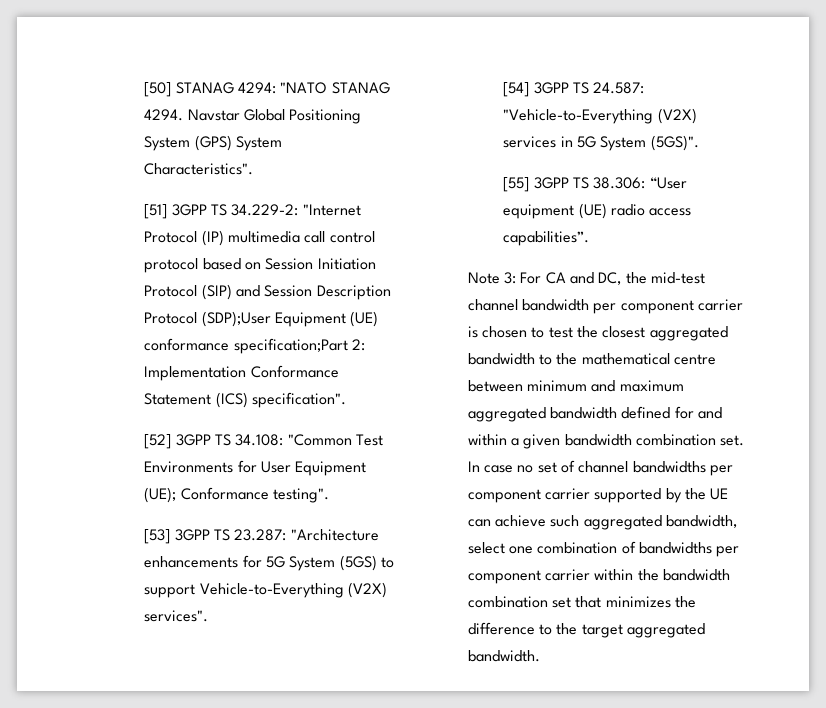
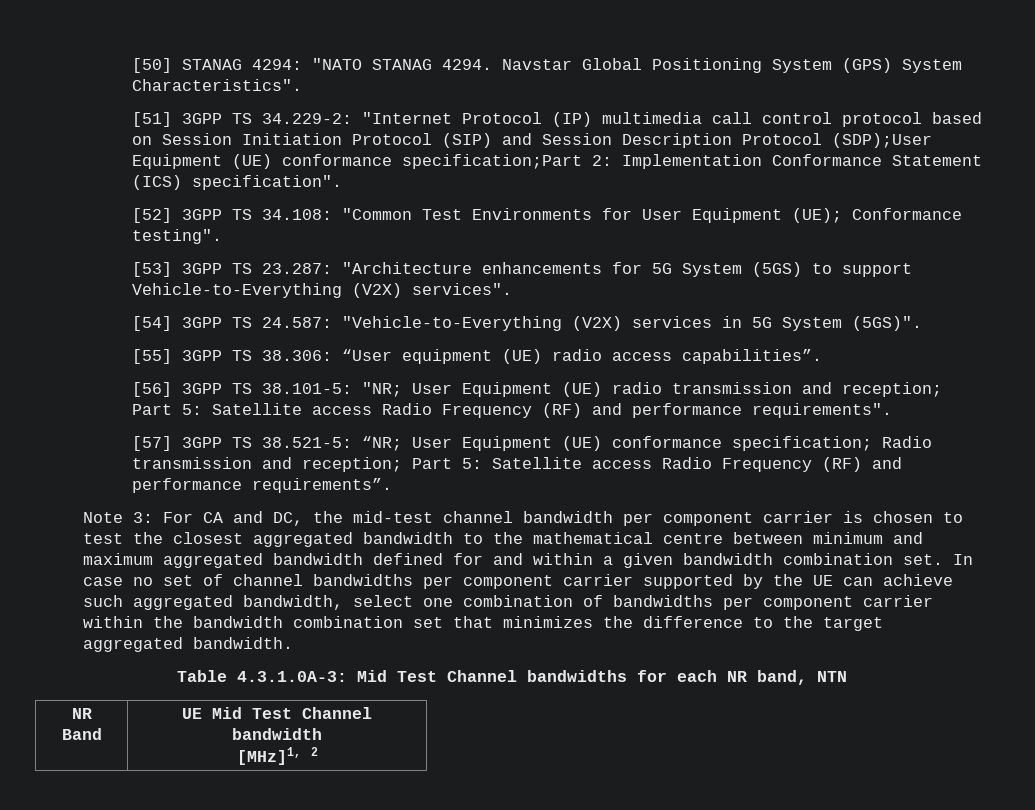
+ [56] 3GPP TS 38.101-5: "NR; User Equipment (UE) radio transmission and reception; Part 5: Satellite access Radio Frequency (RF) and performance requirements".
+ [57] 3GPP TS 38.521-5: “NR; User Equipment (UE) conformance specification; Radio transmission and reception; Part 5: Satellite access Radio Frequency (RF) and performance requirements”.
+ Table 4.3.1.0A-3: Mid Test Channel bandwidths for each NR band, NTN
+ NR Band | UE Mid Test Channel bandwidth
+ [MHz]1, 2

